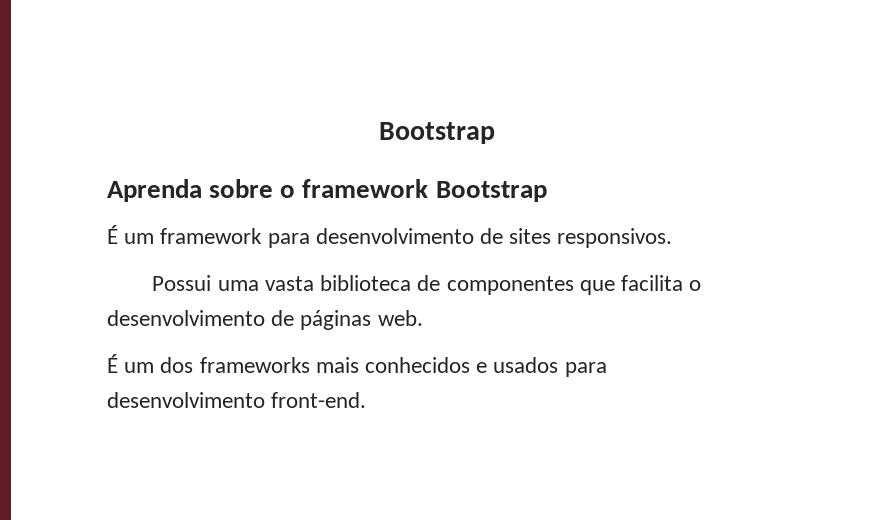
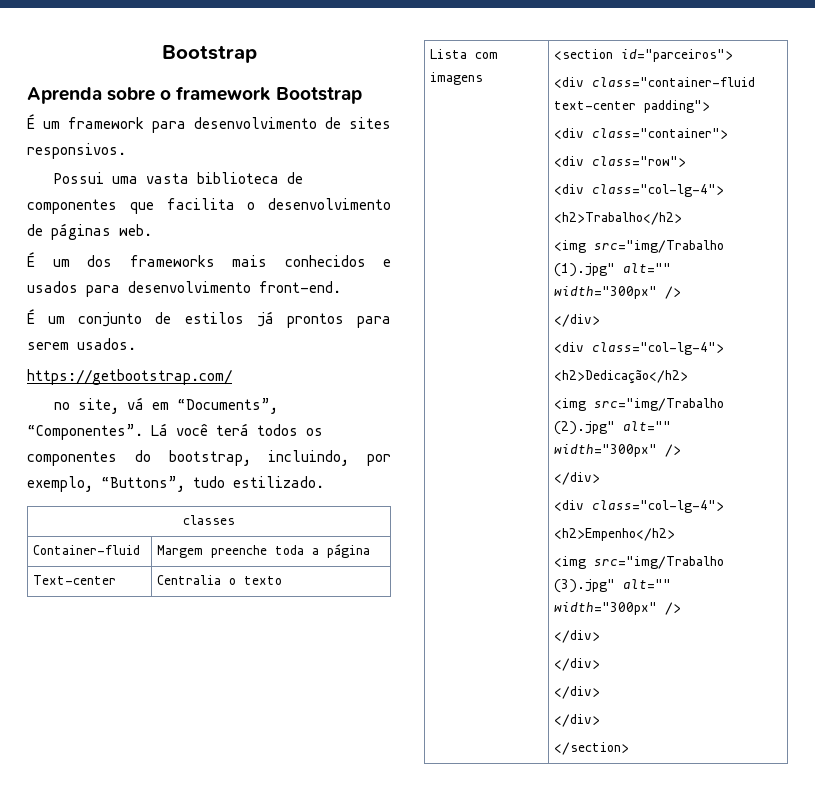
+ É um conjunto de estilos já prontos para serem usados.
+ https://getbootstrap.com/
+ no site, vá em “Documents”, “Componentes”. Lá você terá todos os componentes do bootstrap, incluindo, por exemplo, “Buttons”, tudo estilizado.
+ classes
+ Container-fluid | Margem preenche toda a página
+ Text-center | Centralia o texto
+ Lista com imagens | <section id="parceiros">
+ <div class="container-fluid text-center padding">
+ <div class="container">
+ <div class="row">
+ <div class="col-lg-4">
+ <h2>Trabalho</h2>
+ <img src="img/Trabalho (1).jpg" alt="" width="300px" />
+ </div>
+ <div class="col-lg-4">
+ <h2>Dedicação</h2>
+ <img src="img/Trabalho (2).jpg" alt="" width="300px" />
+ </div>
+ <div class="col-lg-4">
+ <h2>Empenho</h2>
+ <img src="img/Trabalho (3).jpg" alt="" width="300px" />
+ </div>
+ </div>
+ </div>
+ </div>
+ </section>

